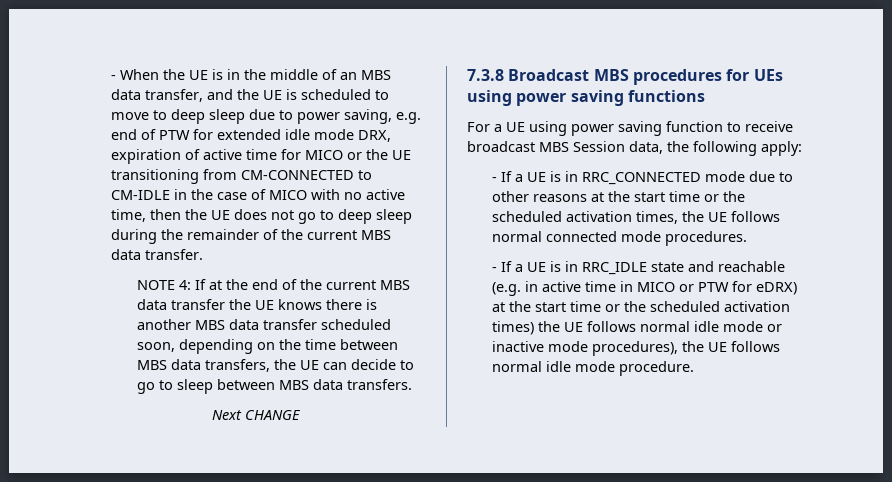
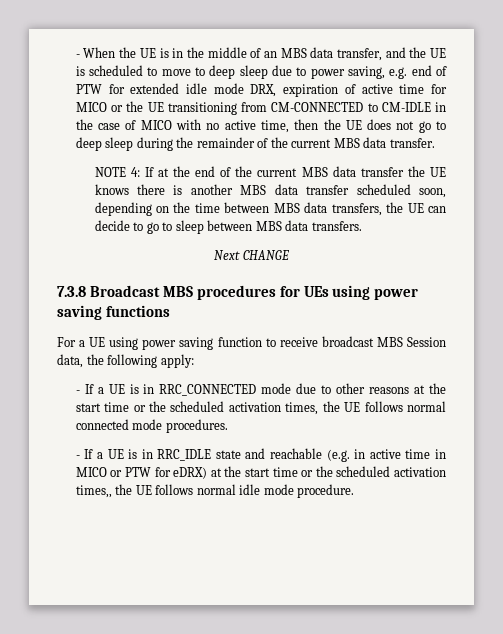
- - If a UE is in RRC_IDLE state and reachable (e.g. in active time in MICO or PTW for eDRX) at the start time or the scheduled activation times) the UE follows normal idle mode or inactive mode procedures), the UE follows normal idle mode procedure.
+ - If a UE is in RRC_IDLE state and reachable (e.g. in active time in MICO or PTW for eDRX) at the start time or the scheduled activation times,, the UE follows normal idle mode procedure.

